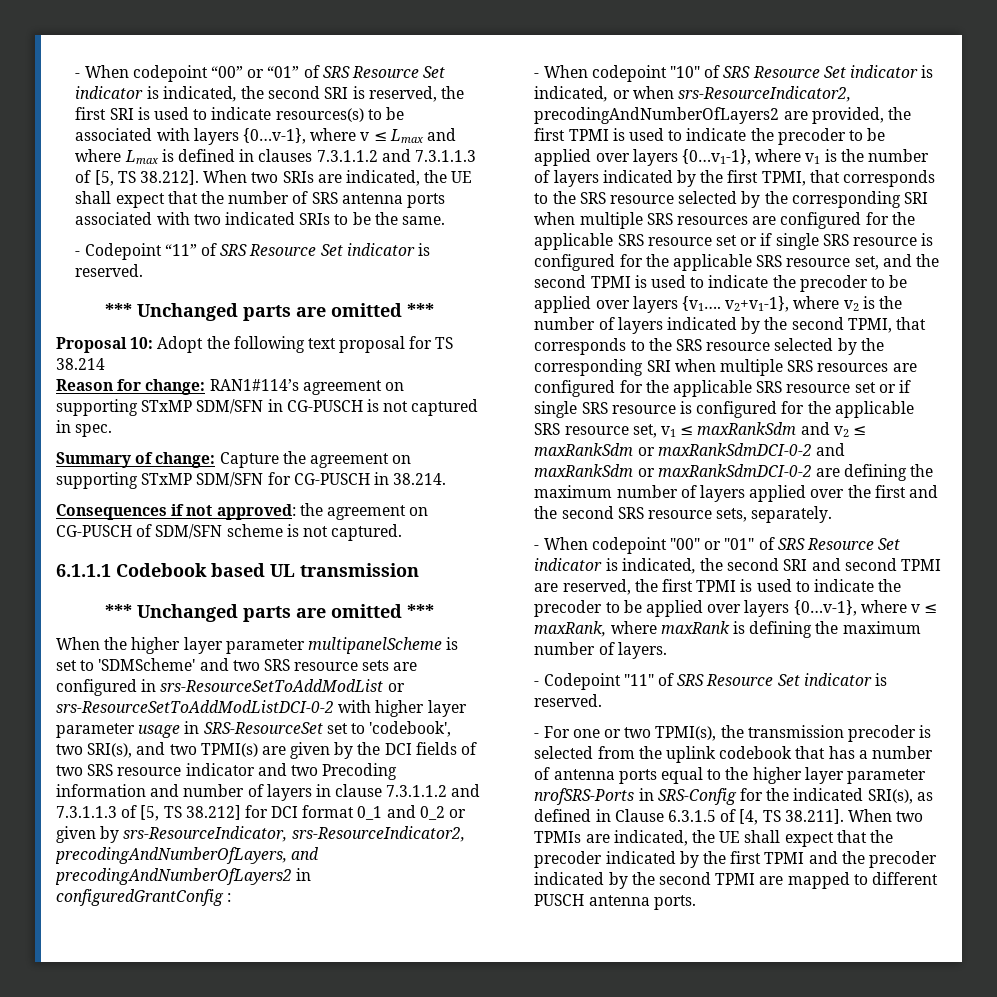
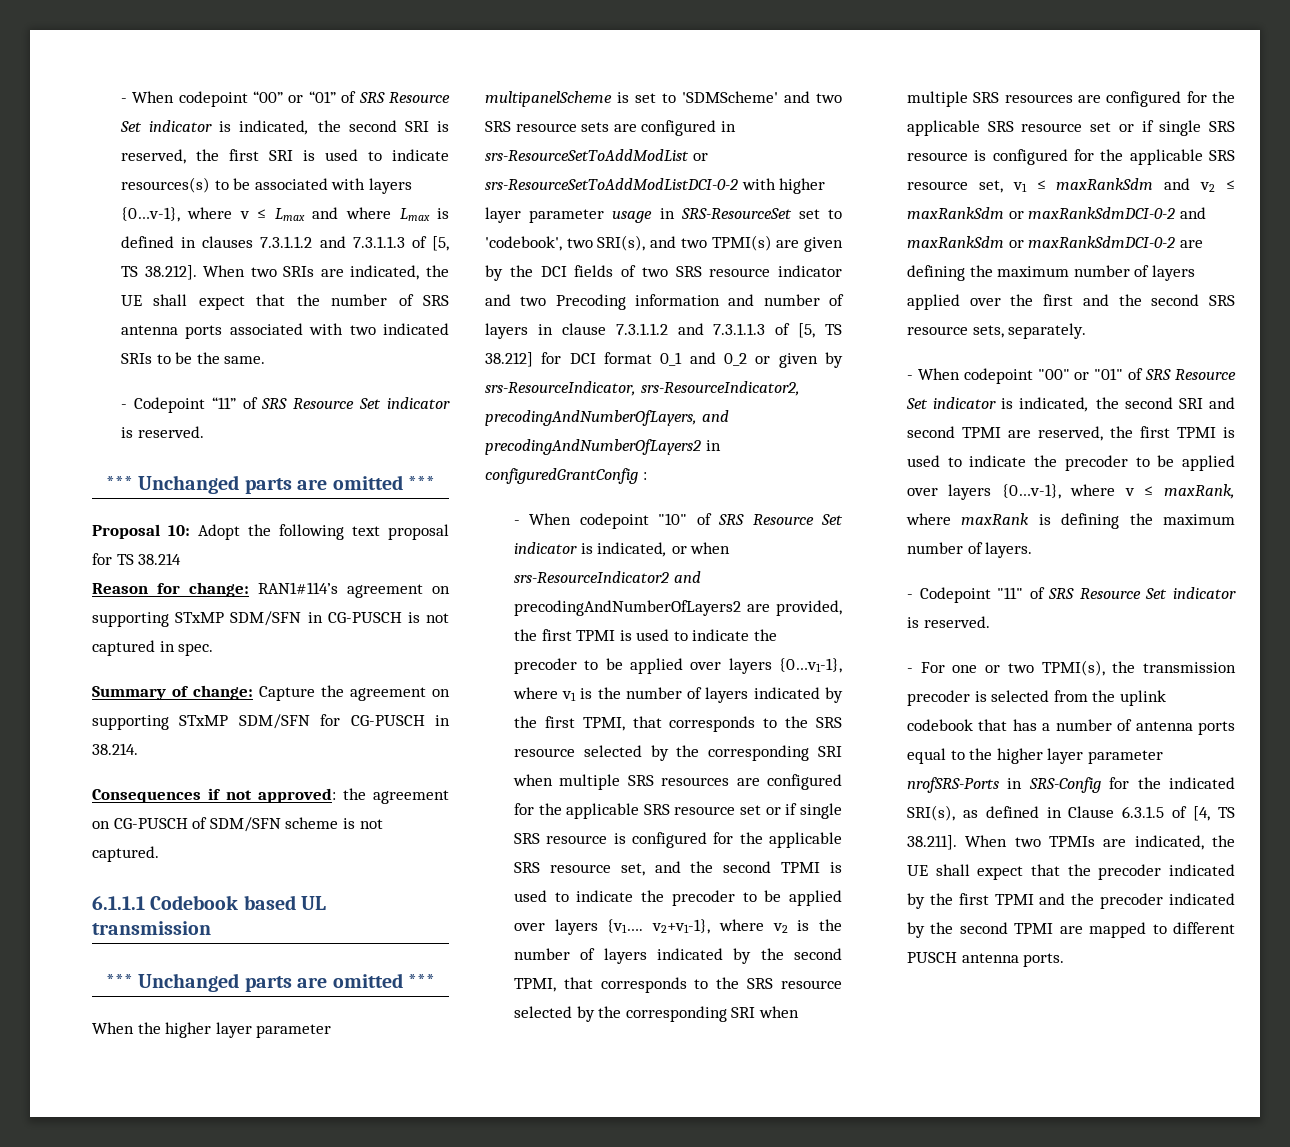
- - When codepoint "10" of SRS Resource Set indicator is indicated, or when srs-ResourceIndicator2, precodingAndNumberOfLayers2 are provided, the first TPMI is used to indicate the precoder to be applied over layers {0…v1-1}, where v1 is the number of layers indicated by the first TPMI, that corresponds to the SRS resource selected by the corresponding SRI when multiple SRS resources are configured for the applicable SRS resource set or if single SRS resource is configured for the applicable SRS resource set, and the second TPMI is used to indicate the precoder to be applied over layers {v1…. v2+v1-1}, where v2 is the number of layers indicated by the second TPMI, that corresponds to the SRS resource selected by the corresponding SRI when multiple SRS resources are configured for the applicable SRS resource set or if single SRS resource is configured for the applicable SRS resource set, v1 ≤ maxRankSdm and v2 ≤ maxRankSdm or maxRankSdmDCI-0-2 and maxRankSdm or maxRankSdmDCI-0-2 are defining the maximum number of layers applied over the first and the second SRS resource sets, separately.
+ - When codepoint "10" of SRS Resource Set indicator is indicated, or when srs-ResourceIndicator2 and precodingAndNumberOfLayers2 are provided, the first TPMI is used to indicate the precoder to be applied over layers {0…v1-1}, where v1 is the number of layers indicated by the first TPMI, that corresponds to the SRS resource selected by the corresponding SRI when multiple SRS resources are configured for the applicable SRS resource set or if single SRS resource is configured for the applicable SRS resource set, and the second TPMI is used to indicate the precoder to be applied over layers {v1…. v2+v1-1}, where v2 is the number of layers indicated by the second TPMI, that corresponds to the SRS resource selected by the corresponding SRI when multiple SRS resources are configured for the applicable SRS resource set or if single SRS resource is configured for the applicable SRS resource set, v1 ≤ maxRankSdm and v2 ≤ maxRankSdm or maxRankSdmDCI-0-2 and maxRankSdm or maxRankSdmDCI-0-2 are defining the maximum number of layers applied over the first and the second SRS resource sets, separately.

